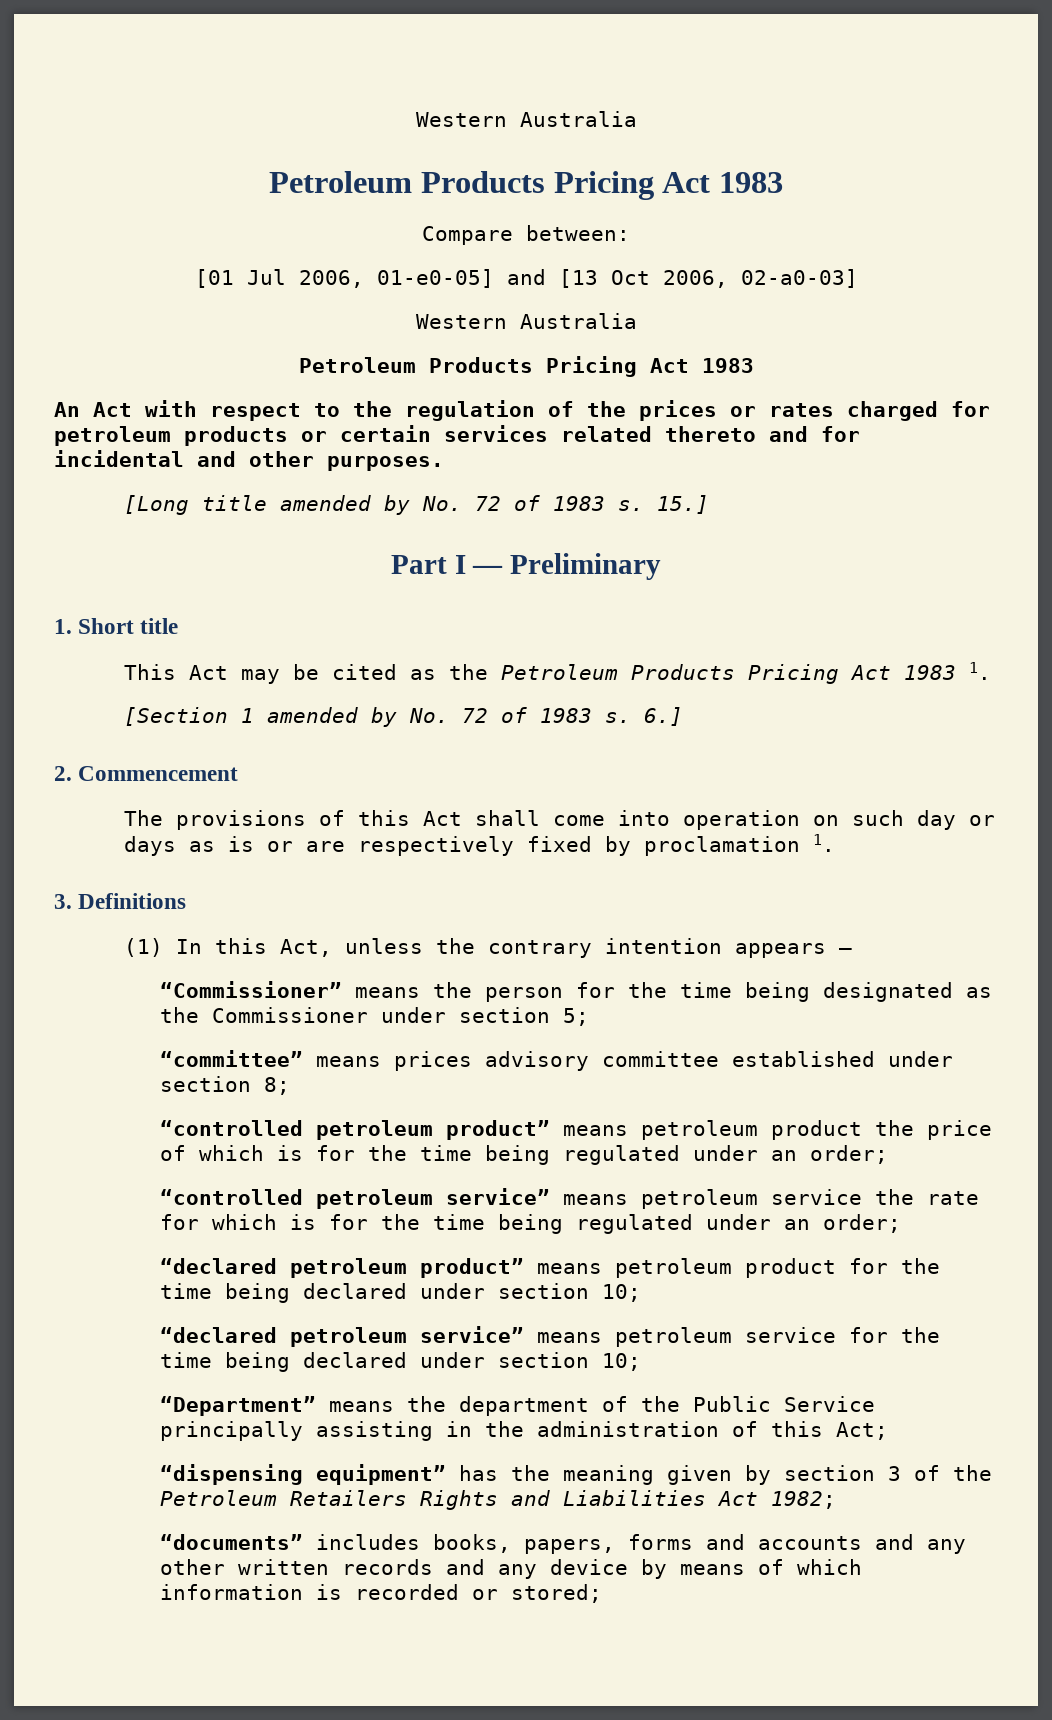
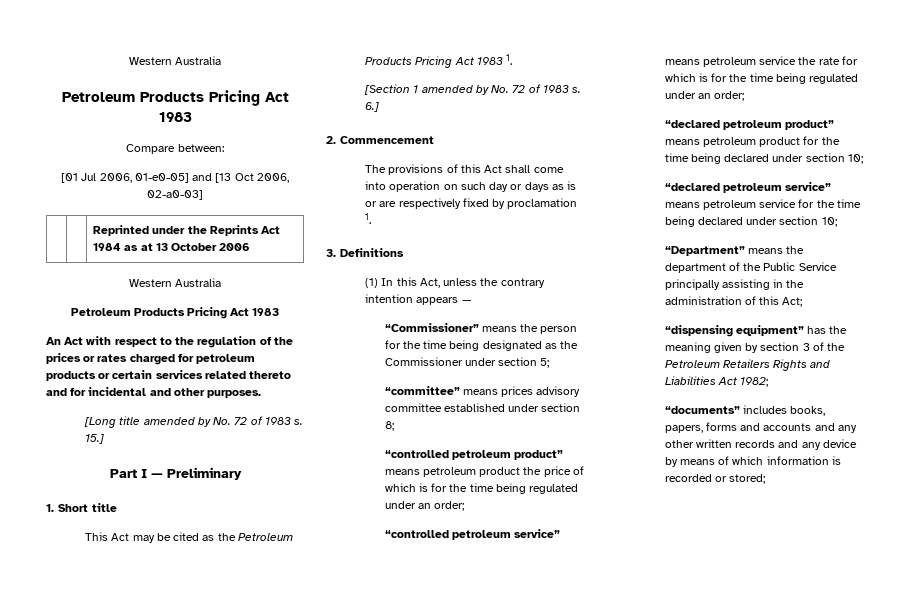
+ | | Reprinted under the Reprints Act 1984 as at 13 October 2006

